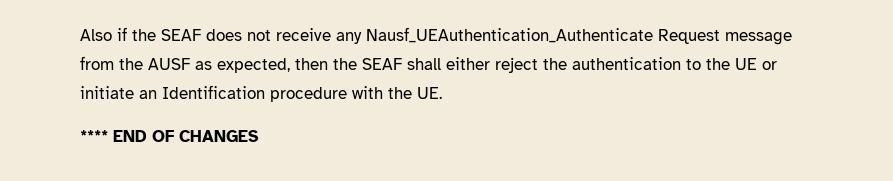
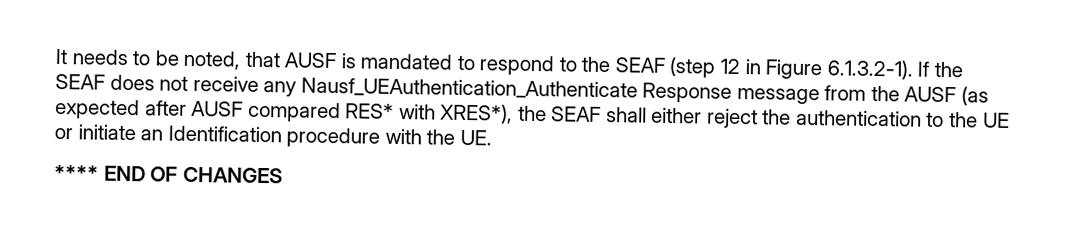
- Also if the SEAF does not receive any Nausf_UEAuthentication_Authenticate Request message from the AUSF as expected, then the SEAF shall either reject the authentication to the UE or initiate an Identification procedure with the UE.
+ It needs to be noted, that AUSF is mandated to respond to the SEAF (step 12 in Figure 6.1.3.2-1). If the SEAF does not receive any Nausf_UEAuthentication_Authenticate Response message from the AUSF (as expected after AUSF compared RES* with XRES*), the SEAF shall either reject the authentication to the UE or initiate an Identification procedure with the UE.

